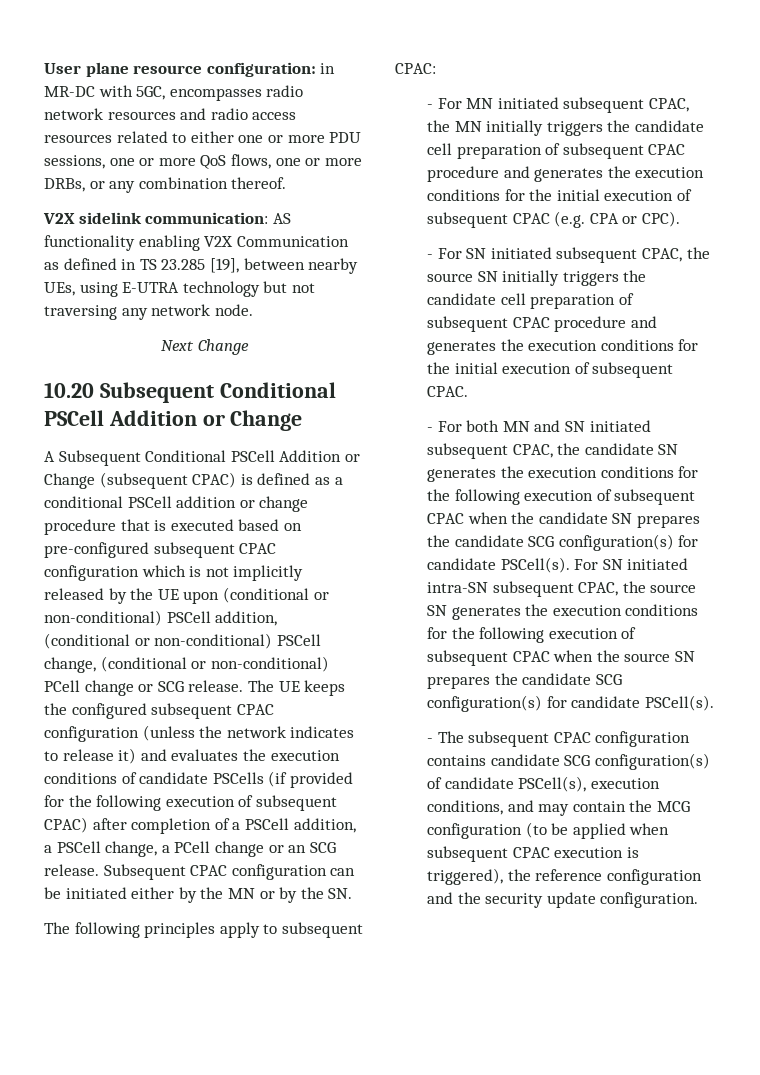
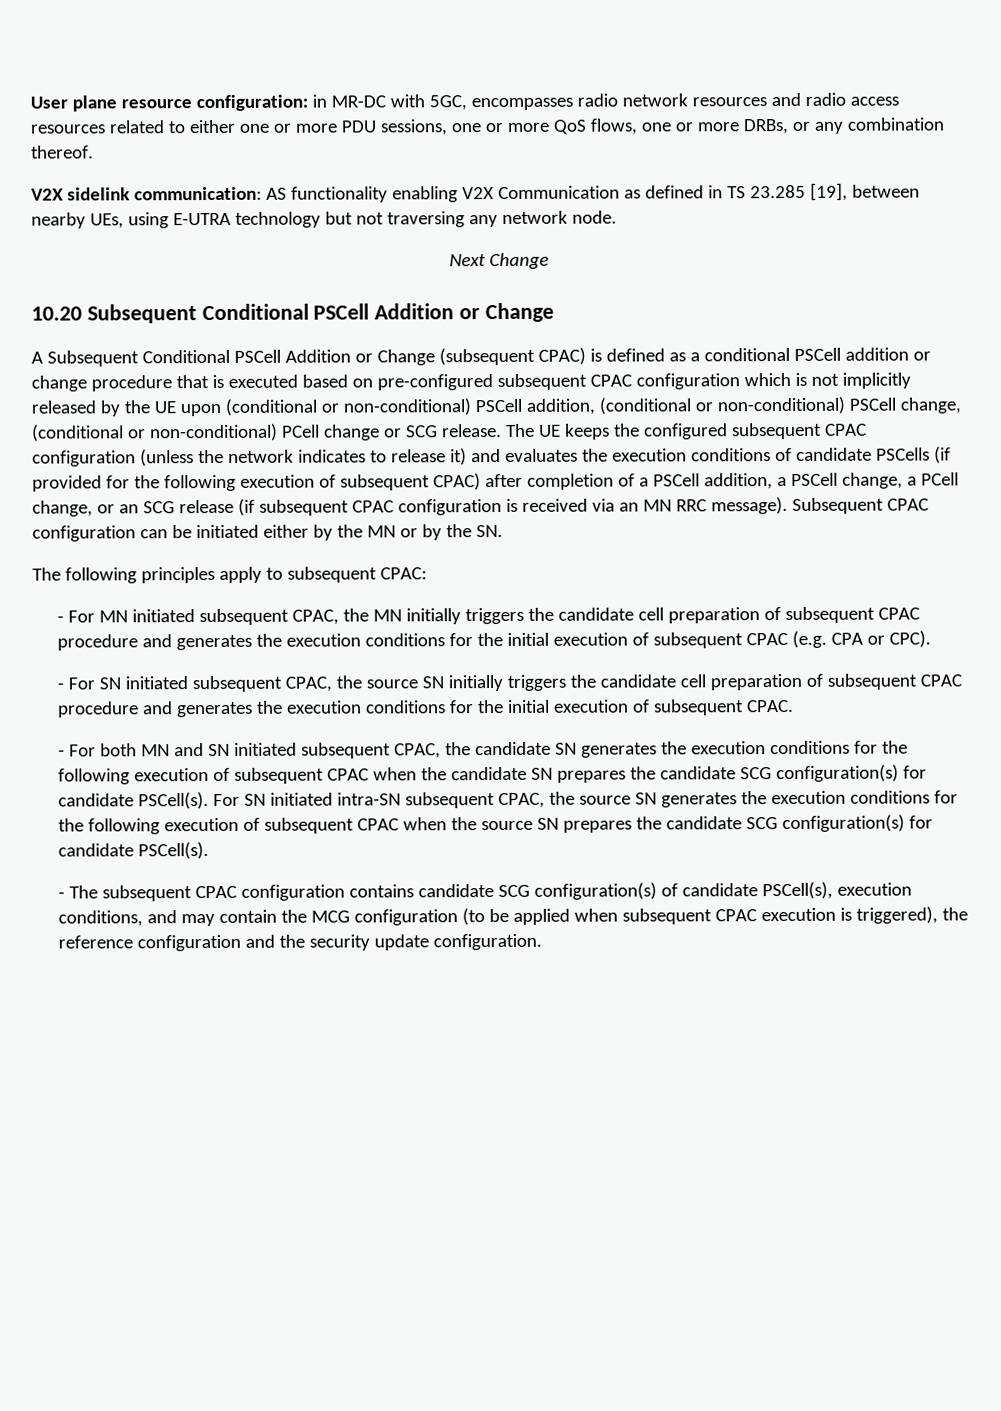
- The UE keeps the configured subsequent CPAC configuration (unless the network indicates to release it) and evaluates the execution conditions of candidate PSCells (if provided for the following execution of subsequent CPAC) after completion of a PSCell addition, a PSCell change, a PCell change or an SCG release.
+ The UE keeps the configured subsequent CPAC configuration (unless the network indicates to release it) and evaluates the execution conditions of candidate PSCells (if provided for the following execution of subsequent CPAC) after completion of a PSCell addition, a PSCell change, a PCell change, or an SCG release (if subsequent CPAC configuration is received via an MN RRC message).

